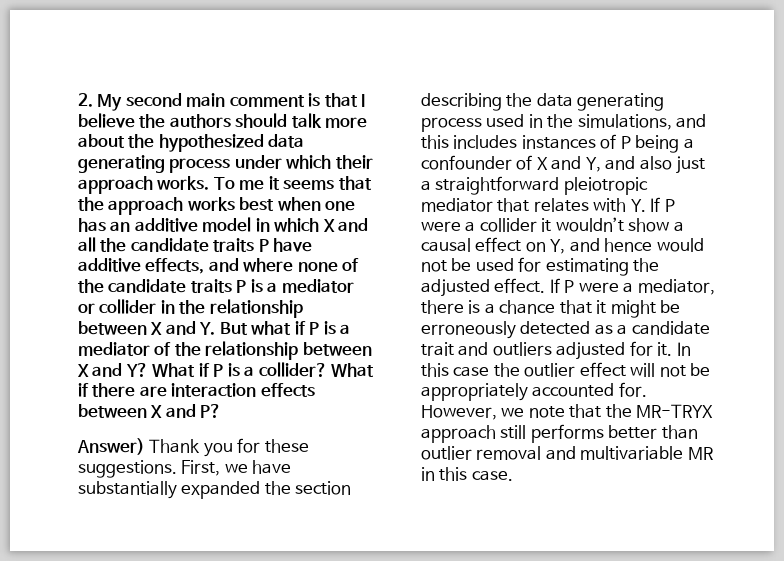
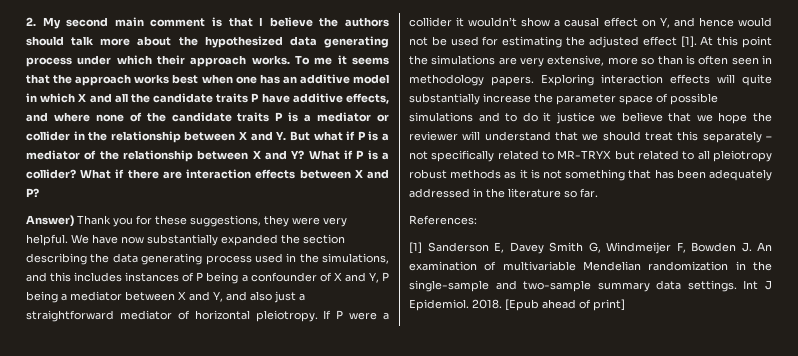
- Answer) Thank you for these suggestions. First, we have substantially expanded the section describing the data generating process used in the simulations, and this includes instances of P being a confounder of X and Y, and also just a straightforward pleiotropic mediator that relates with Y. If P were a collider it wouldn’t show a causal effect on Y, and hence would not be used for estimating the adjusted effect. If P were a mediator, there is a chance that it might be erroneously detected as a candidate trait and outliers adjusted for it. In this case the outlier effect will not be appropriately accounted for. However, we note that the MR-TRYX approach still performs better than outlier removal and multivariable MR in this case.
+ Answer) Thank you for these suggestions, they were very helpful. We have now substantially expanded the section describing the data generating process used in the simulations, and this includes instances of P being a confounder of X and Y, P being a mediator between X and Y, and also just a straightforward mediator of horizontal pleiotropy. If P were a collider it wouldn’t show a causal effect on Y, and hence would not be used for estimating the adjusted effect [1]. At this point the simulations are very extensive, more so than is often seen in methodology papers. Exploring interaction effects will quite substantially increase the parameter space of possible simulations and to do it justice we believe that we hope the reviewer will understand that we should treat this separately – not specifically related to MR-TRYX but related to all pleiotropy robust methods as it is not something that has been adequately addressed in the literature so far.
+ References:
+ [1] Sanderson E, Davey Smith G, Windmeijer F, Bowden J. An examination of multivariable Mendelian randomization in the single-sample and two-sample summary data settings. Int J Epidemiol. 2018. [Epub ahead of print]

